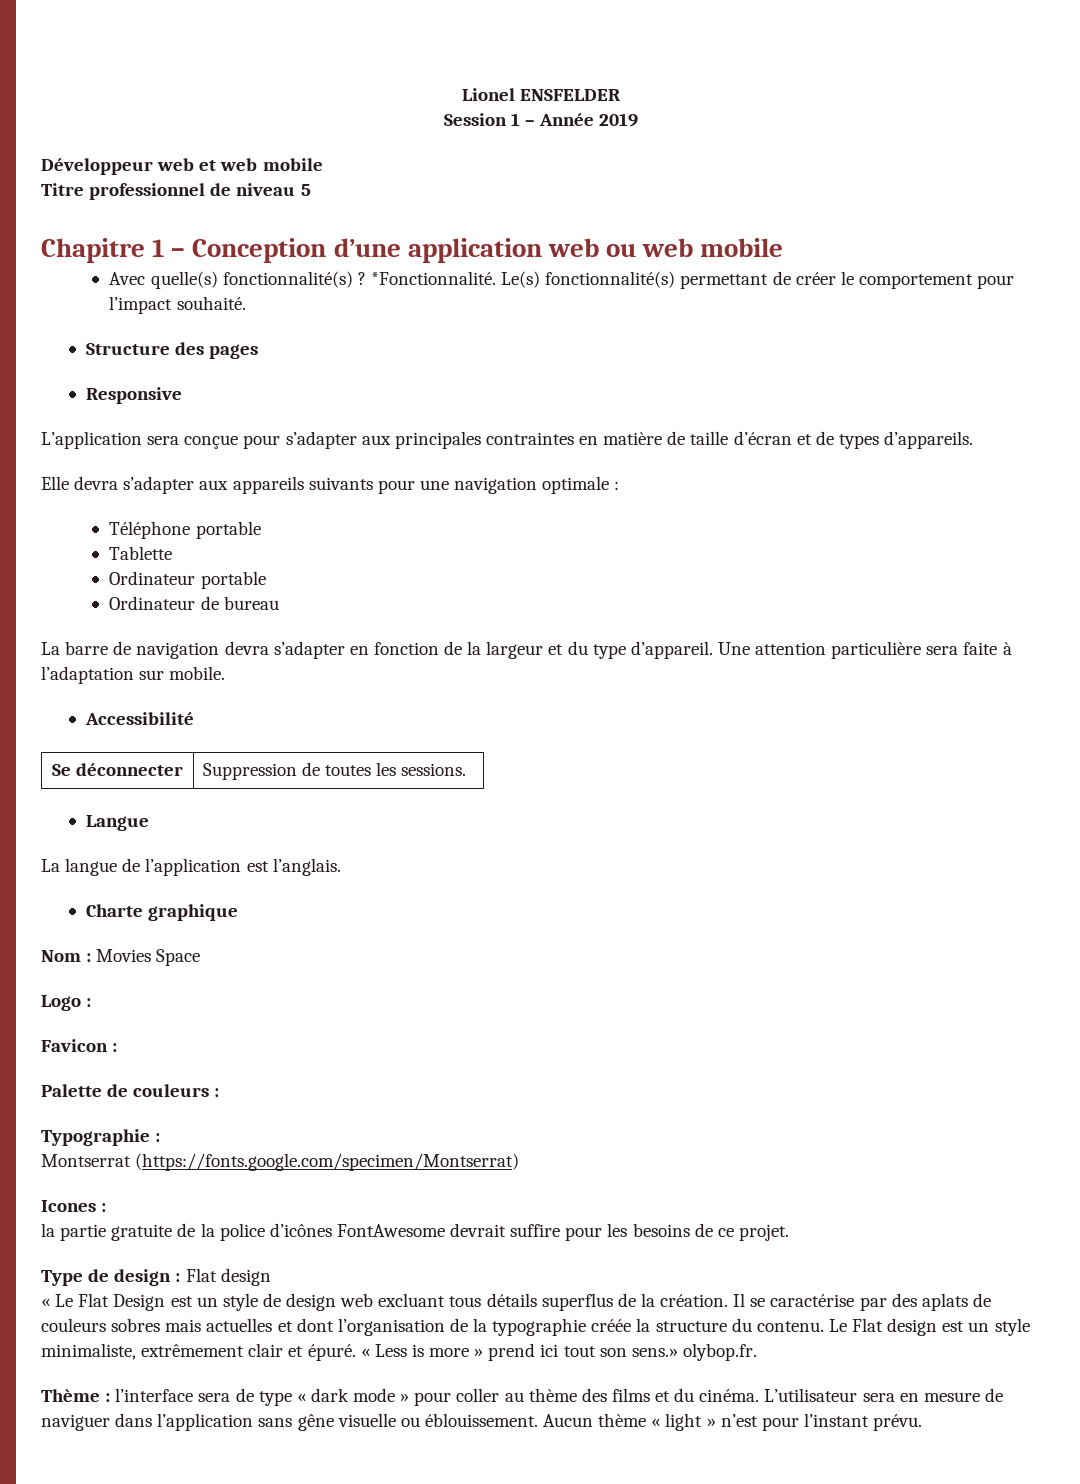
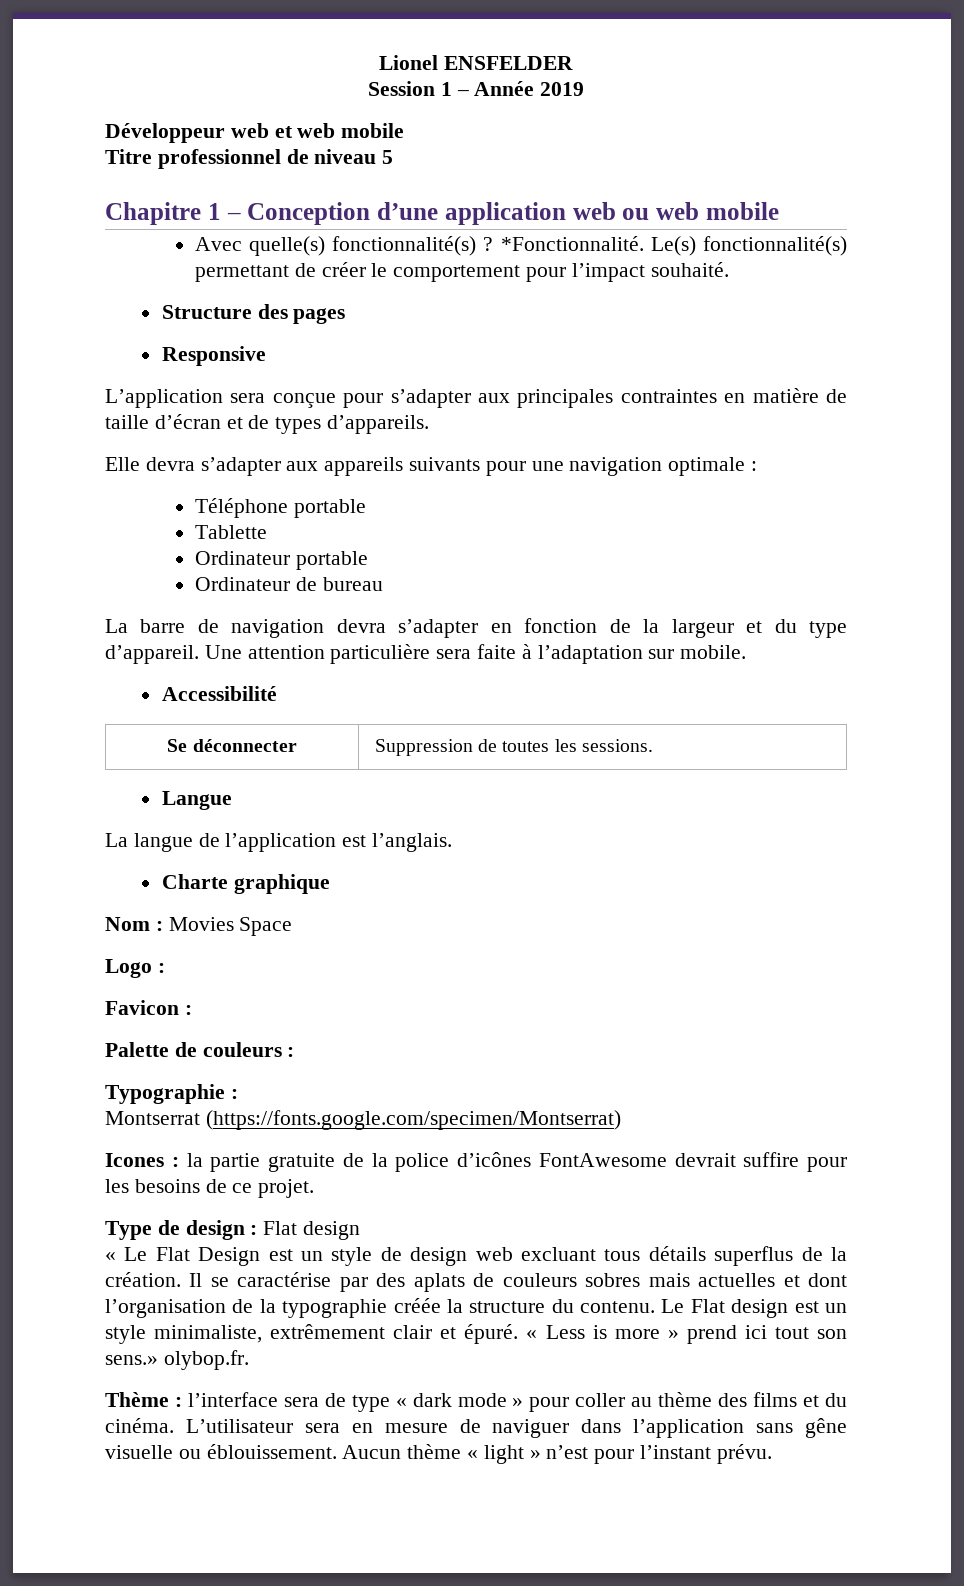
- Icones :
- la partie gratuite de la police d’icônes FontAwesome devrait suffire pour les besoins de ce projet.
+ Icones : la partie gratuite de la police d’icônes FontAwesome devrait suffire pour les besoins de ce projet.

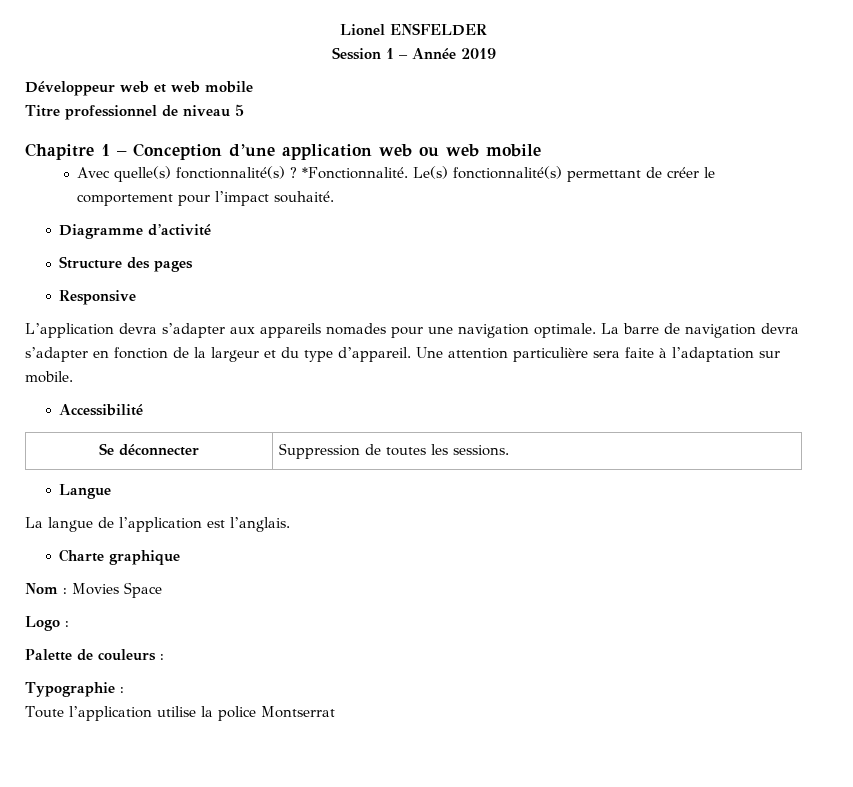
+ Diagramme d’activité
- L’application sera conçue pour s’adapter aux principales contraintes en matière de taille d’écran et de types d’appareils.
- Elle devra s’adapter aux appareils suivants pour une navigation optimale :
- Téléphone portable
- Tablette
- Ordinateur portable
- Ordinateur de bureau
- La barre de navigation devra s’adapter en fonction de la largeur et du type d’appareil.
+ L’application devra s’adapter aux appareils nomades pour une navigation optimale. La barre de navigation devra s’adapter en fonction de la largeur et du type d’appareil.
- Favicon :
- Montserrat (https://fonts.google.com/specimen/Montserrat)
- Icones : la partie gratuite de la police d’icônes FontAwesome devrait suffire pour les besoins de ce projet.
- Type de design : Flat design
- « Le Flat Design est un style de design web excluant tous détails superflus de la création. Il se caractérise par des aplats de couleurs sobres mais actuelles et dont l’organisation de la typographie créée la structure du contenu. Le Flat design est un style minimaliste, extrêmement clair et épuré. « Less is more » prend ici tout son sens.» olybop.fr.
- Thème : l’interface sera de type « dark mode » pour coller au thème des films et du cinéma. L’utilisateur sera en mesure de naviguer dans l’application sans gêne visuelle ou éblouissement. Aucun thème « light » n’est pour l’instant prévu.
+ Toute l’application utilise la police Montserrat

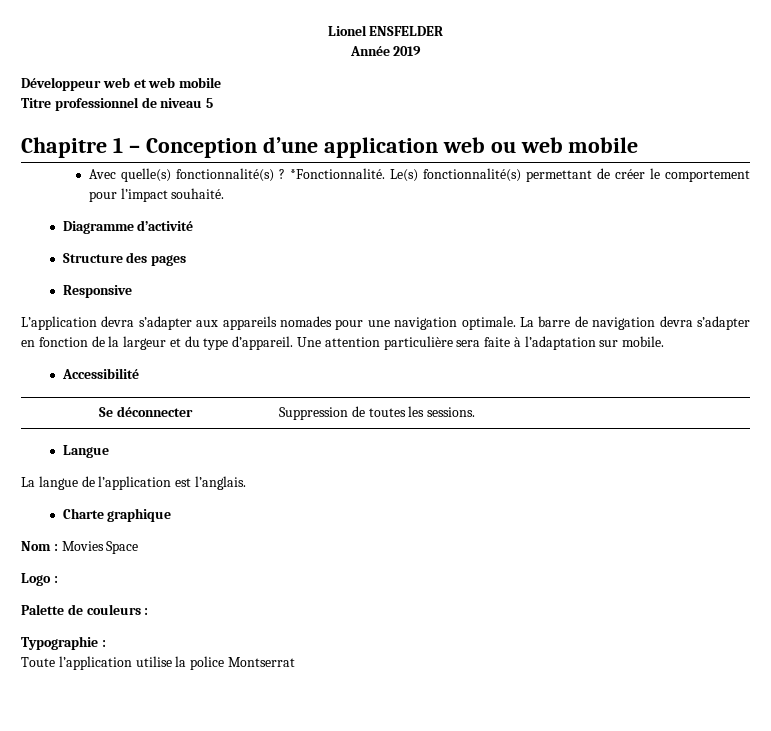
- Session 1 – Année 2019
+ Année 2019

